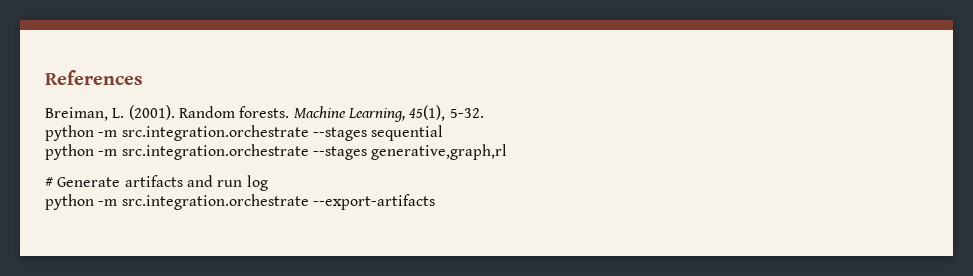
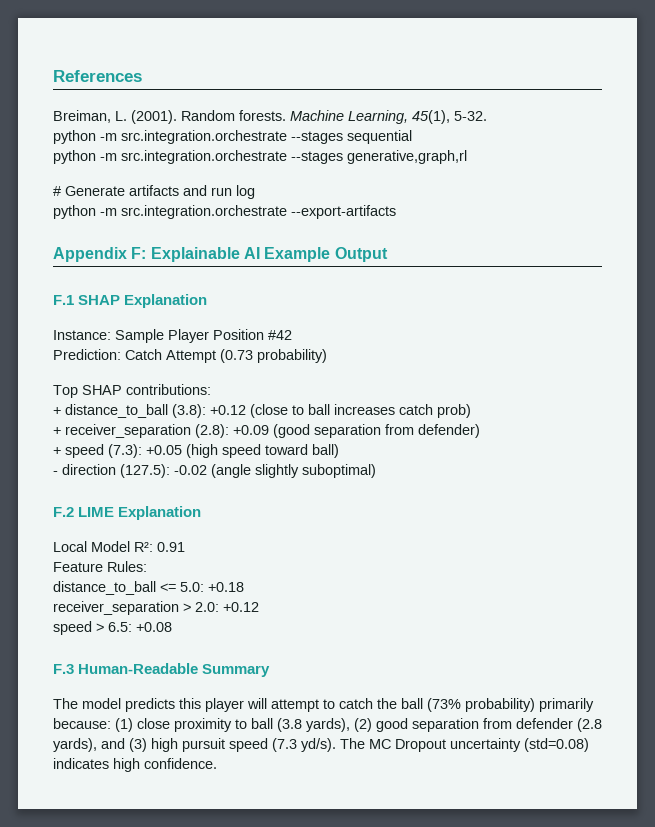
+ Appendix F: Explainable AI Example Output
+ F.1 SHAP Explanation
+ Instance: Sample Player Position #42
+ Prediction: Catch Attempt (0.73 probability)
+ Top SHAP contributions:
+ + distance_to_ball (3.8): +0.12 (close to ball increases catch prob)
+ + receiver_separation (2.8): +0.09 (good separation from defender)
+ + speed (7.3): +0.05 (high speed toward ball)
+ - direction (127.5): -0.02 (angle slightly suboptimal)
+ F.2 LIME Explanation
+ Local Model R²: 0.91
+ Feature Rules:
+ distance_to_ball <= 5.0: +0.18
+ receiver_separation > 2.0: +0.12
+ speed > 6.5: +0.08
+ F.3 Human-Readable Summary
+ The model predicts this player will attempt to catch the ball (73% probability) primarily because: (1) close proximity to ball (3.8 yards), (2) good separation from defender (2.8 yards), and (3) high pursuit speed (7.3 yd/s). The MC Dropout uncertainty (std=0.08) indicates high confidence.

